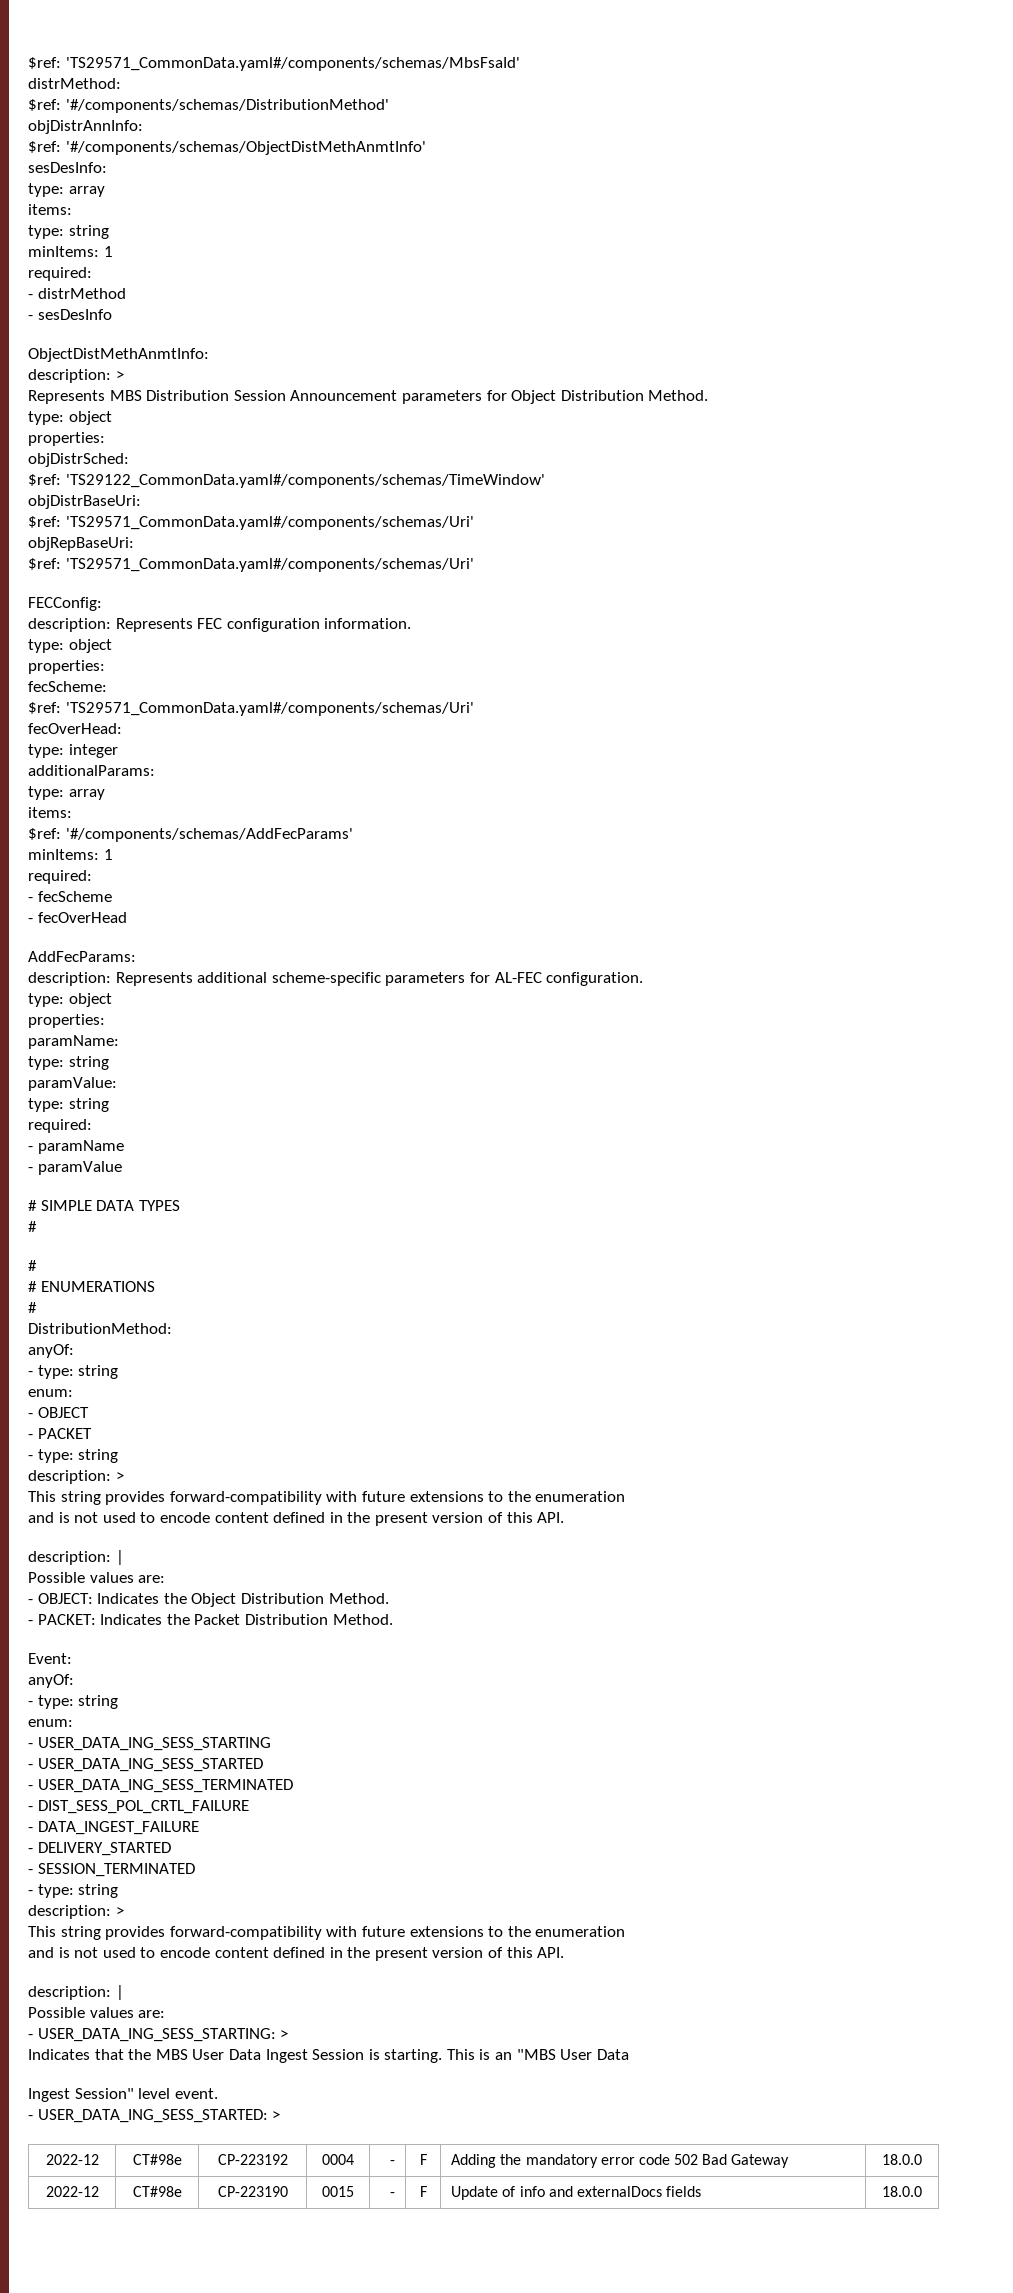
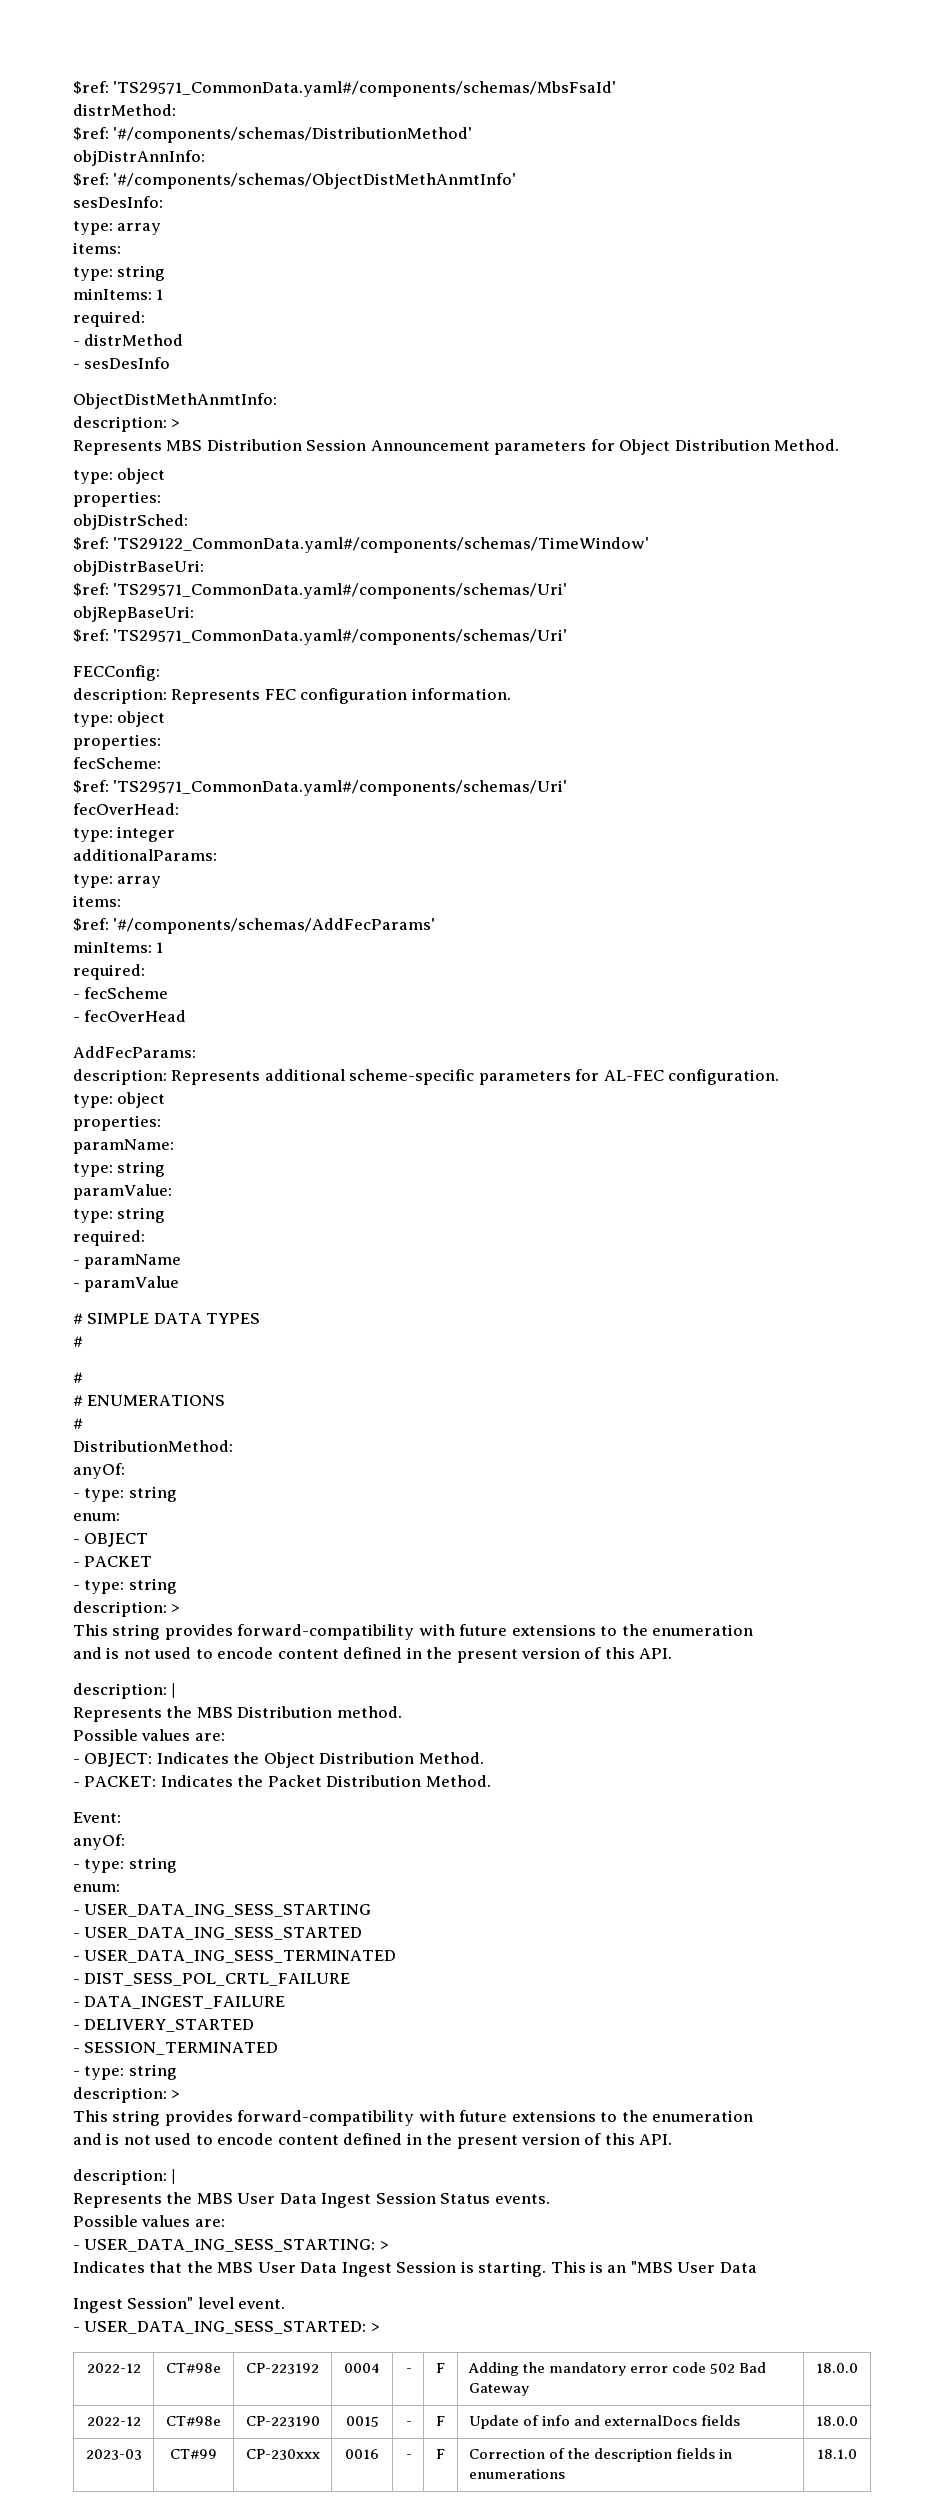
+ Represents the MBS Distribution method.
+ Represents the MBS User Data Ingest Session Status events.
+ 2023-03 | CT#99 | CP-230xxx | 0016 | - | F | Correction of the description fields in enumerations | 18.1.0

